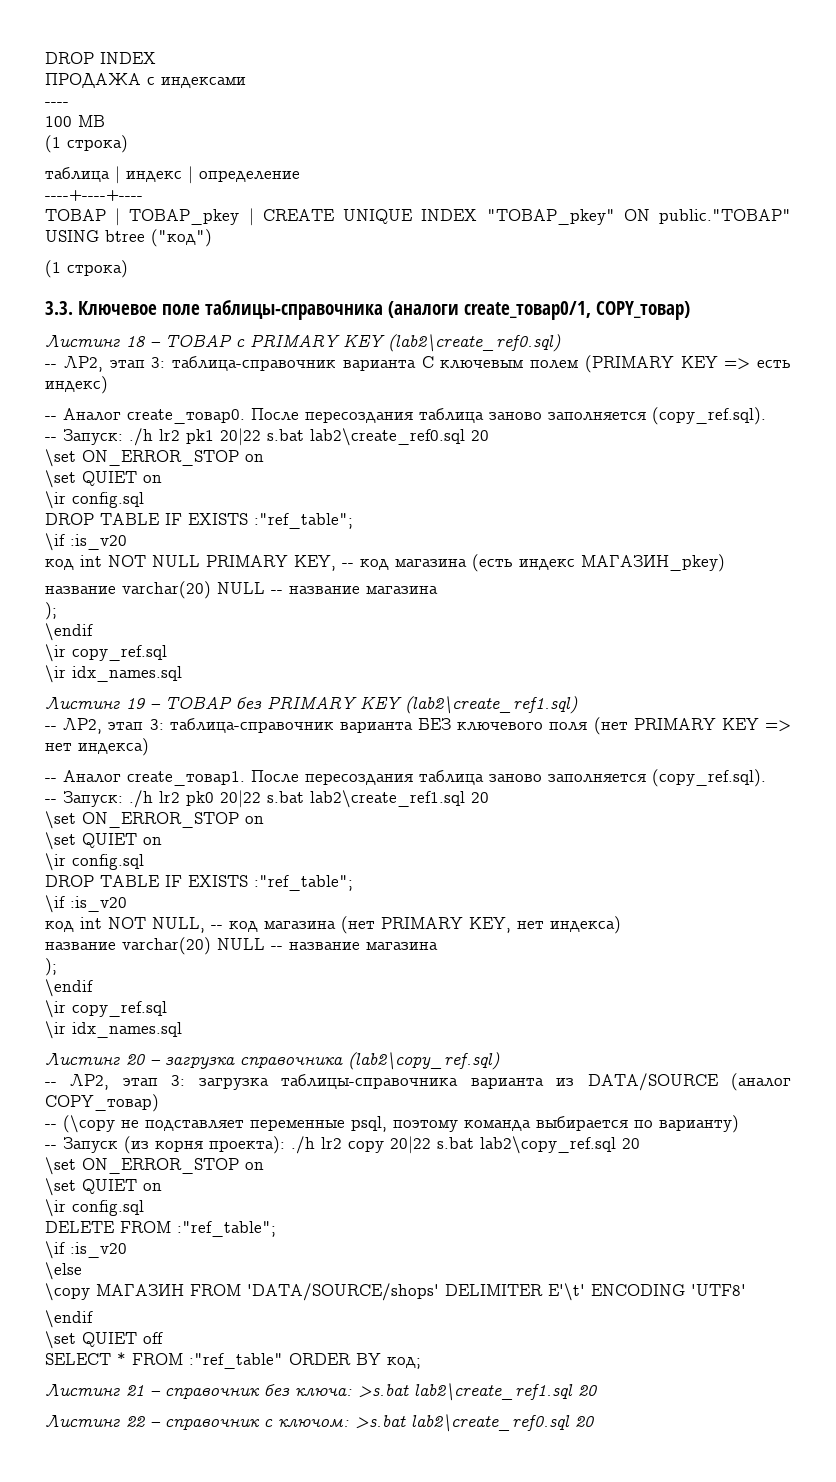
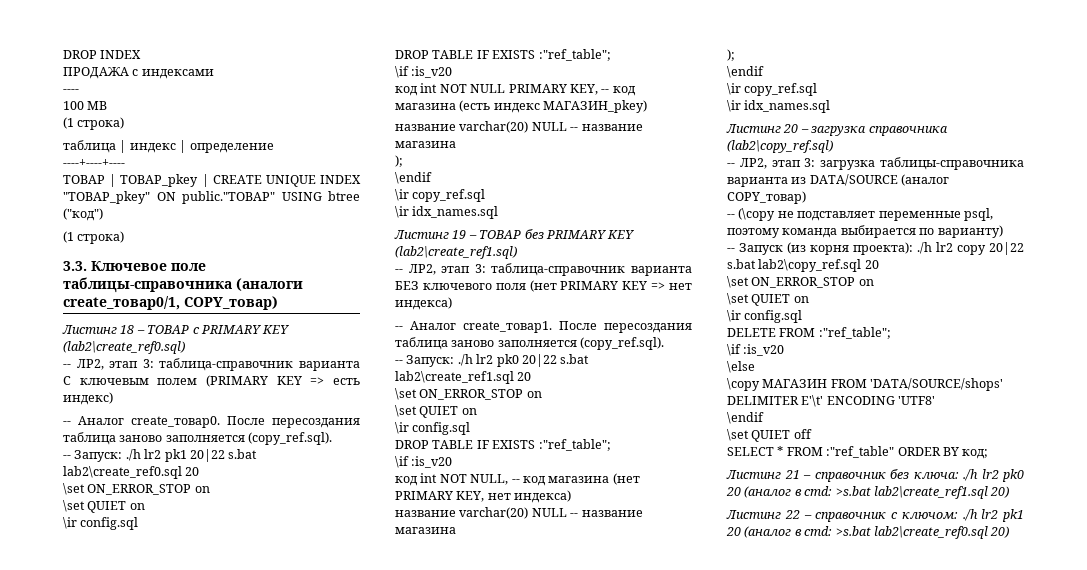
- Листинг 21 – справочник без ключа: >s.bat lab2\create_ref1.sql 20
+ Листинг 21 – справочник без ключа: ./h lr2 pk0 20 (аналог в cmd: >s.bat lab2\create_ref1.sql 20)
- Листинг 22 – справочник с ключом: >s.bat lab2\create_ref0.sql 20
+ Листинг 22 – справочник с ключом: ./h lr2 pk1 20 (аналог в cmd: >s.bat lab2\create_ref0.sql 20)

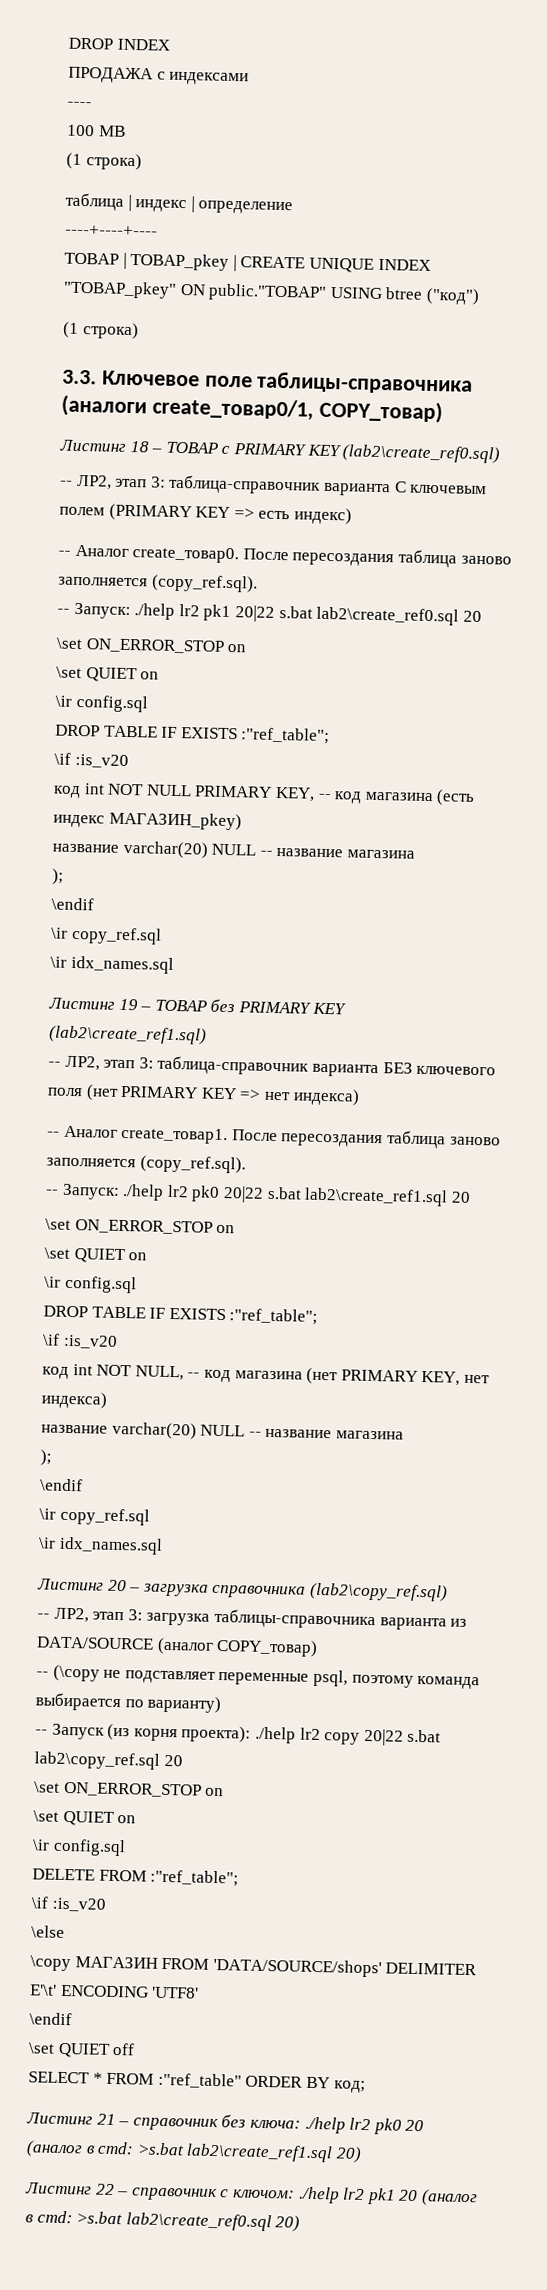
- -- Запуск: ./h lr2 pk1 20|22 s.bat lab2\create_ref0.sql 20
+ -- Запуск: ./help lr2 pk1 20|22 s.bat lab2\create_ref0.sql 20
- -- Запуск: ./h lr2 pk0 20|22 s.bat lab2\create_ref1.sql 20
+ -- Запуск: ./help lr2 pk0 20|22 s.bat lab2\create_ref1.sql 20
- -- Запуск (из корня проекта): ./h lr2 copy 20|22 s.bat lab2\copy_ref.sql 20
+ -- Запуск (из корня проекта): ./help lr2 copy 20|22 s.bat lab2\copy_ref.sql 20
- Листинг 21 – справочник без ключа: ./h lr2 pk0 20 (аналог в cmd: >s.bat lab2\create_ref1.sql 20)
+ Листинг 21 – справочник без ключа: ./help lr2 pk0 20 (аналог в cmd: >s.bat lab2\create_ref1.sql 20)
- Листинг 22 – справочник с ключом: ./h lr2 pk1 20 (аналог в cmd: >s.bat lab2\create_ref0.sql 20)
+ Листинг 22 – справочник с ключом: ./help lr2 pk1 20 (аналог в cmd: >s.bat lab2\create_ref0.sql 20)

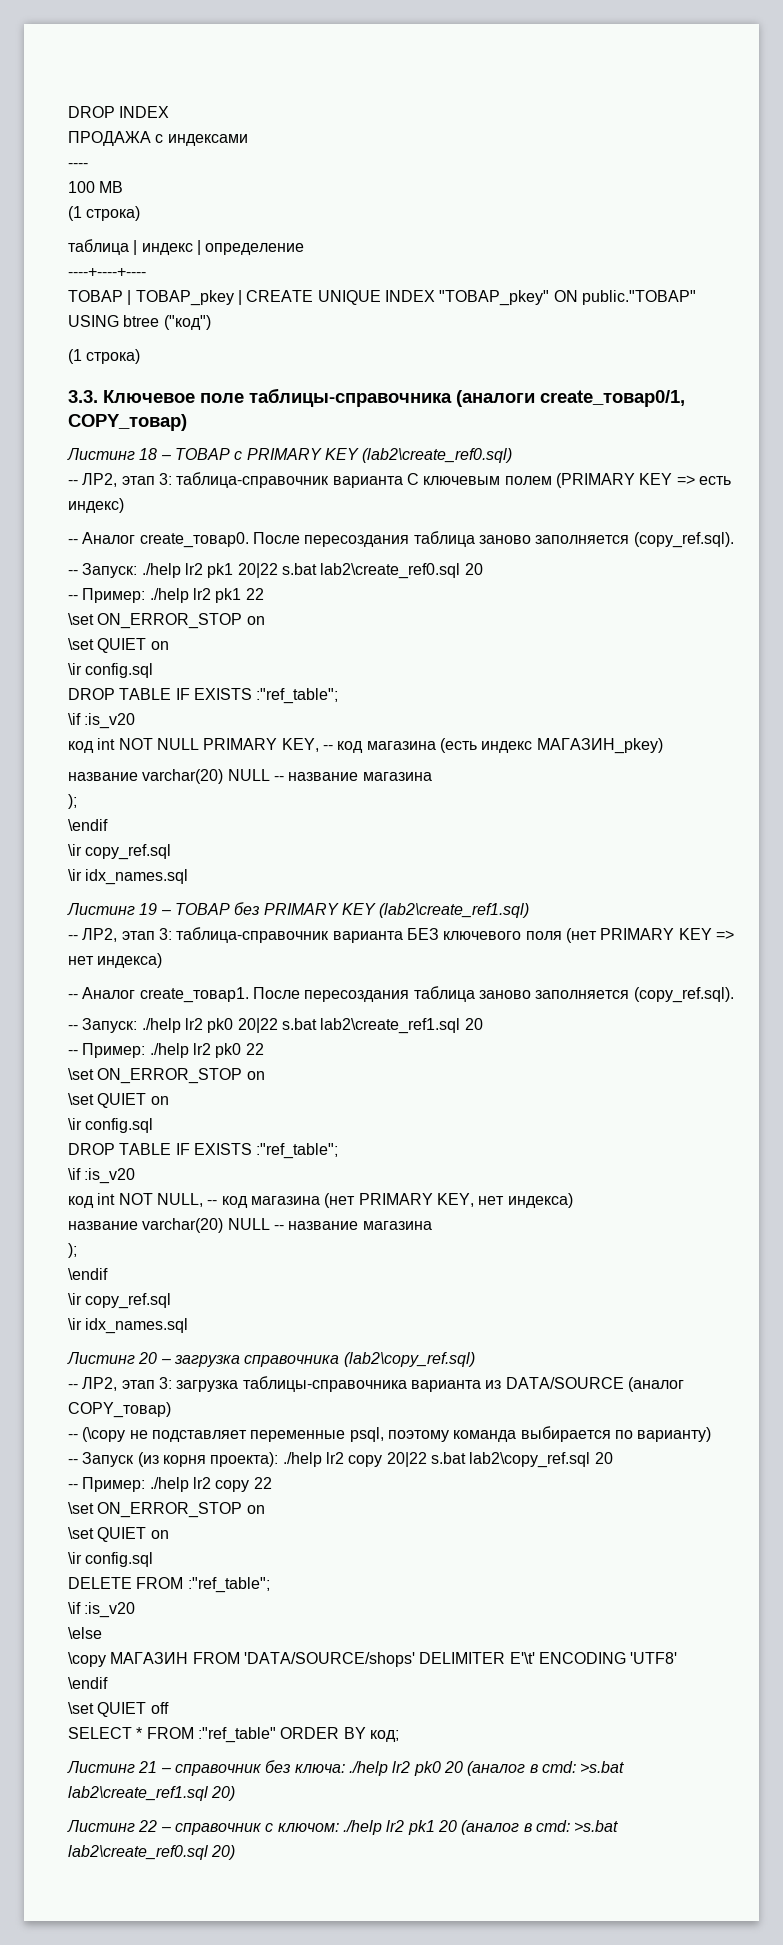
+ -- Пример: ./help lr2 pk1 22
+ -- Пример: ./help lr2 pk0 22
+ -- Пример: ./help lr2 copy 22

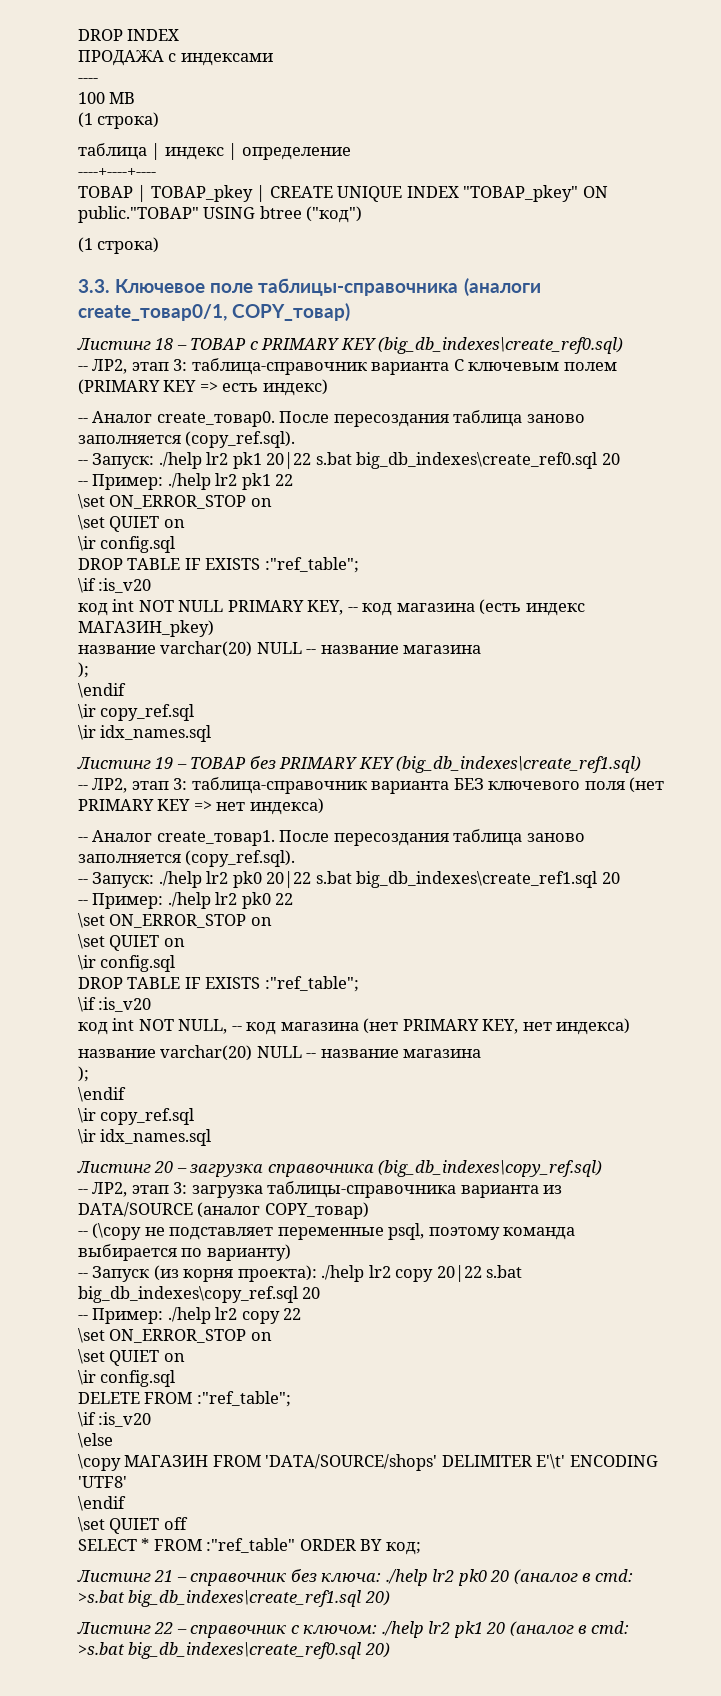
- Листинг 18 – ТОВАР с PRIMARY KEY (lab2\create_ref0.sql)
+ Листинг 18 – ТОВАР с PRIMARY KEY (big_db_indexes\create_ref0.sql)
- -- Запуск: ./help lr2 pk1 20|22 s.bat lab2\create_ref0.sql 20
+ -- Запуск: ./help lr2 pk1 20|22 s.bat big_db_indexes\create_ref0.sql 20
- Листинг 19 – ТОВАР без PRIMARY KEY (lab2\create_ref1.sql)
+ Листинг 19 – ТОВАР без PRIMARY KEY (big_db_indexes\create_ref1.sql)
- -- Запуск: ./help lr2 pk0 20|22 s.bat lab2\create_ref1.sql 20
+ -- Запуск: ./help lr2 pk0 20|22 s.bat big_db_indexes\create_ref1.sql 20
- Листинг 20 – загрузка справочника (lab2\copy_ref.sql)
+ Листинг 20 – загрузка справочника (big_db_indexes\copy_ref.sql)
- -- Запуск (из корня проекта): ./help lr2 copy 20|22 s.bat lab2\copy_ref.sql 20
+ -- Запуск (из корня проекта): ./help lr2 copy 20|22 s.bat big_db_indexes\copy_ref.sql 20
- Листинг 21 – справочник без ключа: ./help lr2 pk0 20 (аналог в cmd: >s.bat lab2\create_ref1.sql 20)
+ Листинг 21 – справочник без ключа: ./help lr2 pk0 20 (аналог в cmd: >s.bat big_db_indexes\create_ref1.sql 20)
- Листинг 22 – справочник с ключом: ./help lr2 pk1 20 (аналог в cmd: >s.bat lab2\create_ref0.sql 20)
+ Листинг 22 – справочник с ключом: ./help lr2 pk1 20 (аналог в cmd: >s.bat big_db_indexes\create_ref0.sql 20)

